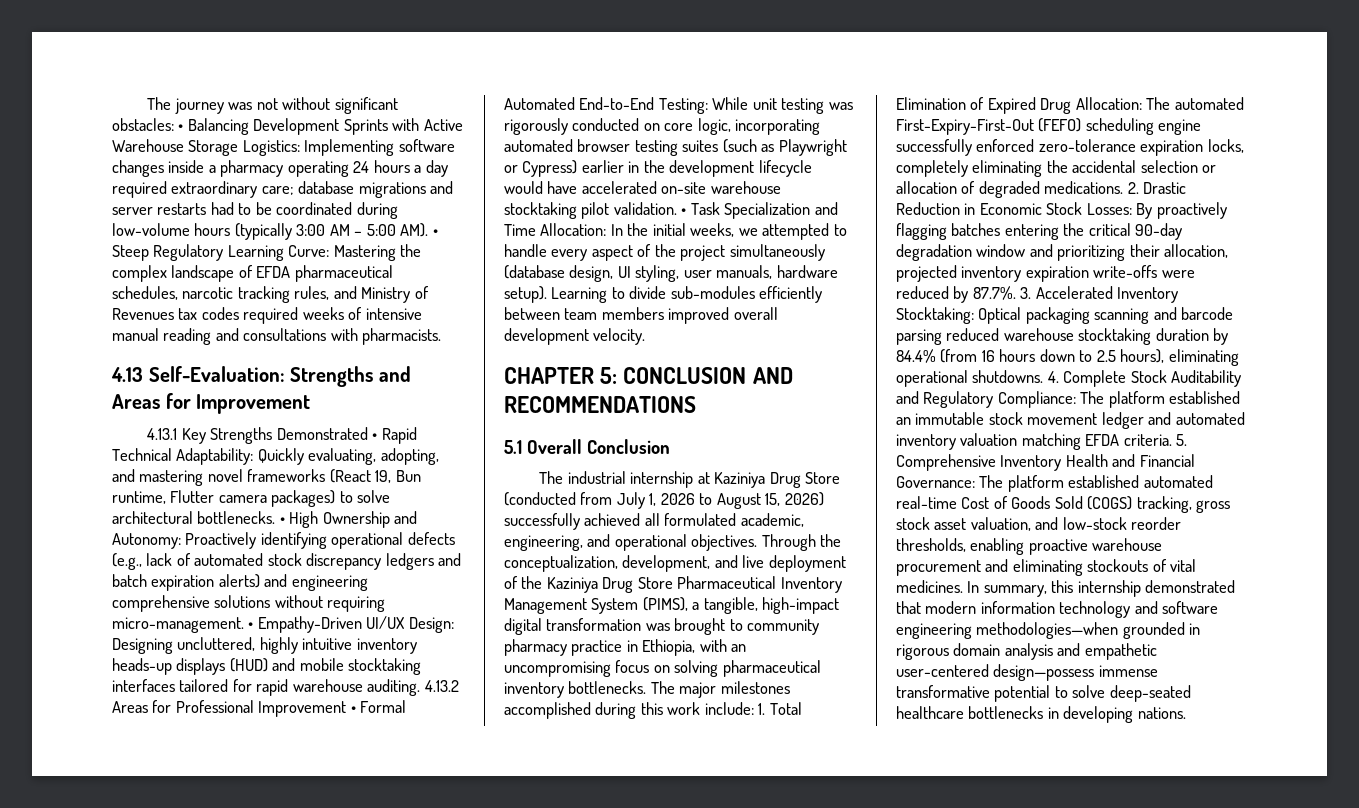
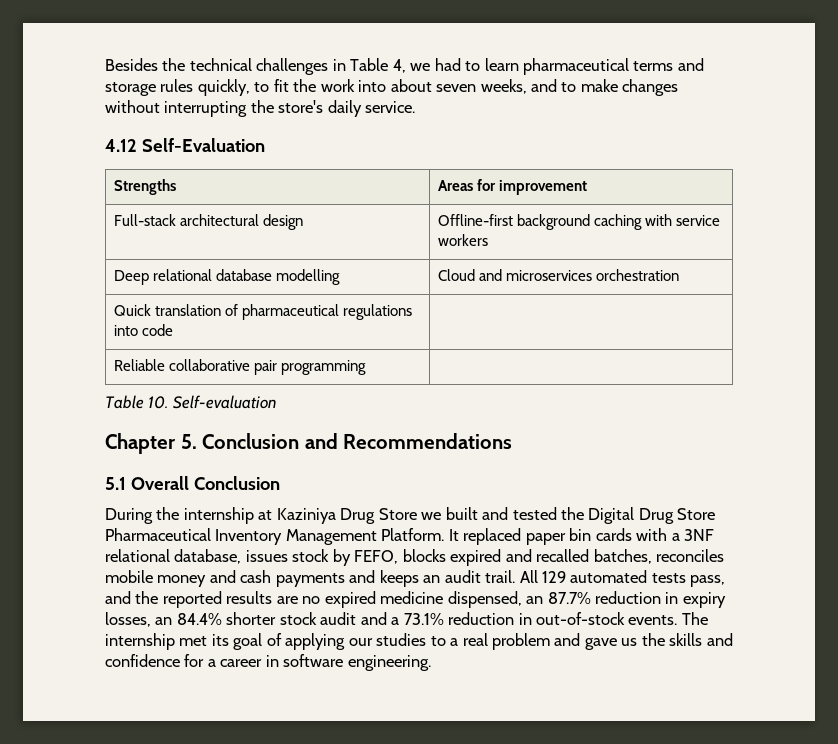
- The journey was not without significant obstacles: • Balancing Development Sprints with Active Warehouse Storage Logistics: Implementing software changes inside a pharmacy operating 24 hours a day required extraordinary care; database migrations and server restarts had to be coordinated during low-volume hours (typically 3:00 AM – 5:00 AM). • Steep Regulatory Learning Curve: Mastering the complex landscape of EFDA pharmaceutical schedules, narcotic tracking rules, and Ministry of Revenues tax codes required weeks of intensive manual reading and consultations with pharmacists.
- 4.13 Self-Evaluation: Strengths and Areas for Improvement
- 4.13.1 Key Strengths Demonstrated • Rapid Technical Adaptability: Quickly evaluating, adopting, and mastering novel frameworks (React 19, Bun runtime, Flutter camera packages) to solve architectural bottlenecks. • High Ownership and Autonomy: Proactively identifying operational defects (e.g., lack of automated stock discrepancy ledgers and batch expiration alerts) and engineering comprehensive solutions without requiring micro-management. • Empathy-Driven UI/UX Design: Designing uncluttered, highly intuitive inventory heads-up displays (HUD) and mobile stocktaking interfaces tailored for rapid warehouse auditing. 4.13.2 Areas for Professional Improvement • Formal Automated End-to-End Testing: While unit testing was rigorously conducted on core logic, incorporating automated browser testing suites (such as Playwright or Cypress) earlier in the development lifecycle would have accelerated on-site warehouse stocktaking pilot validation. • Task Specialization and Time Allocation: In the initial weeks, we attempted to handle every aspect of the project simultaneously (database design, UI styling, user manuals, hardware setup). Learning to divide sub-modules efficiently between team members improved overall development velocity.
- CHAPTER 5: CONCLUSION AND RECOMMENDATIONS
+ Besides the technical challenges in Table 4, we had to learn pharmaceutical terms and storage rules quickly, to fit the work into about seven weeks, and to make changes without interrupting the store's daily service.
+ 4.12 Self-Evaluation
+ Strengths | Areas for improvement
+ Full-stack architectural design | Offline-first background caching with service workers
+ Deep relational database modelling | Cloud and microservices orchestration
+ Quick translation of pharmaceutical regulations into code |
+ Reliable collaborative pair programming |
+ Table 10. Self-evaluation
+ Chapter 5. Conclusion and Recommendations
- The industrial internship at Kaziniya Drug Store (conducted from July 1, 2026 to August 15, 2026) successfully achieved all formulated academic, engineering, and operational objectives. Through the conceptualization, development, and live deployment of the Kaziniya Drug Store Pharmaceutical Inventory Management System (PIMS), a tangible, high-impact digital transformation was brought to community pharmacy practice in Ethiopia, with an uncompromising focus on solving pharmaceutical inventory bottlenecks. The major milestones accomplished during this work include: 1. Total Elimination of Expired Drug Allocation: The automated First-Expiry-First-Out (FEFO) scheduling engine successfully enforced zero-tolerance expiration locks, completely eliminating the accidental selection or allocation of degraded medications. 2. Drastic Reduction in Economic Stock Losses: By proactively flagging batches entering the critical 90-day degradation window and prioritizing their allocation, projected inventory expiration write-offs were reduced by 87.7%. 3. Accelerated Inventory Stocktaking: Optical packaging scanning and barcode parsing reduced warehouse stocktaking duration by 84.4% (from 16 hours down to 2.5 hours), eliminating operational shutdowns. 4. Complete Stock Auditability and Regulatory Compliance: The platform established an immutable stock movement ledger and automated inventory valuation matching EFDA criteria. 5. Comprehensive Inventory Health and Financial Governance: The platform established automated real-time Cost of Goods Sold (COGS) tracking, gross stock asset valuation, and low-stock reorder thresholds, enabling proactive warehouse procurement and eliminating stockouts of vital medicines. In summary, this internship demonstrated that modern information technology and software engineering methodologies—when grounded in rigorous domain analysis and empathetic user-centered design—possess immense transformative potential to solve deep-seated healthcare bottlenecks in developing nations.
+ During the internship at Kaziniya Drug Store we built and tested the Digital Drug Store Pharmaceutical Inventory Management Platform. It replaced paper bin cards with a 3NF relational database, issues stock by FEFO, blocks expired and recalled batches, reconciles mobile money and cash payments and keeps an audit trail. All 129 automated tests pass, and the reported results are no expired medicine dispensed, an 87.7% reduction in expiry losses, an 84.4% shorter stock audit and a 73.1% reduction in out-of-stock events. The internship met its goal of applying our studies to a real problem and gave us the skills and confidence for a career in software engineering.

